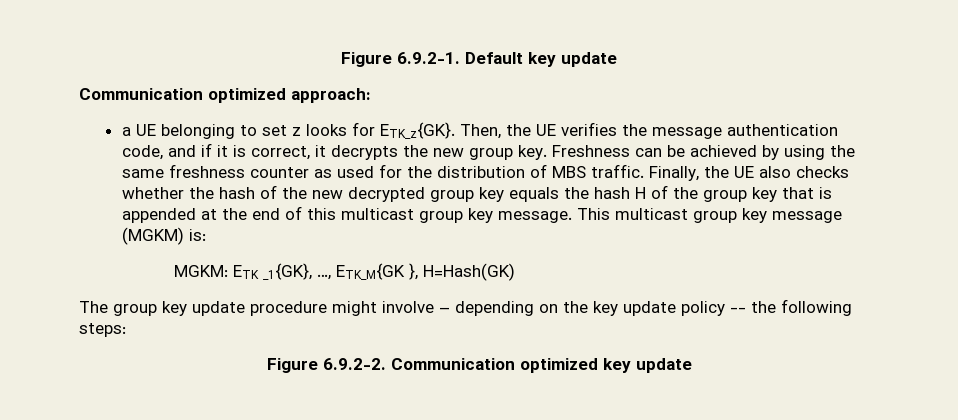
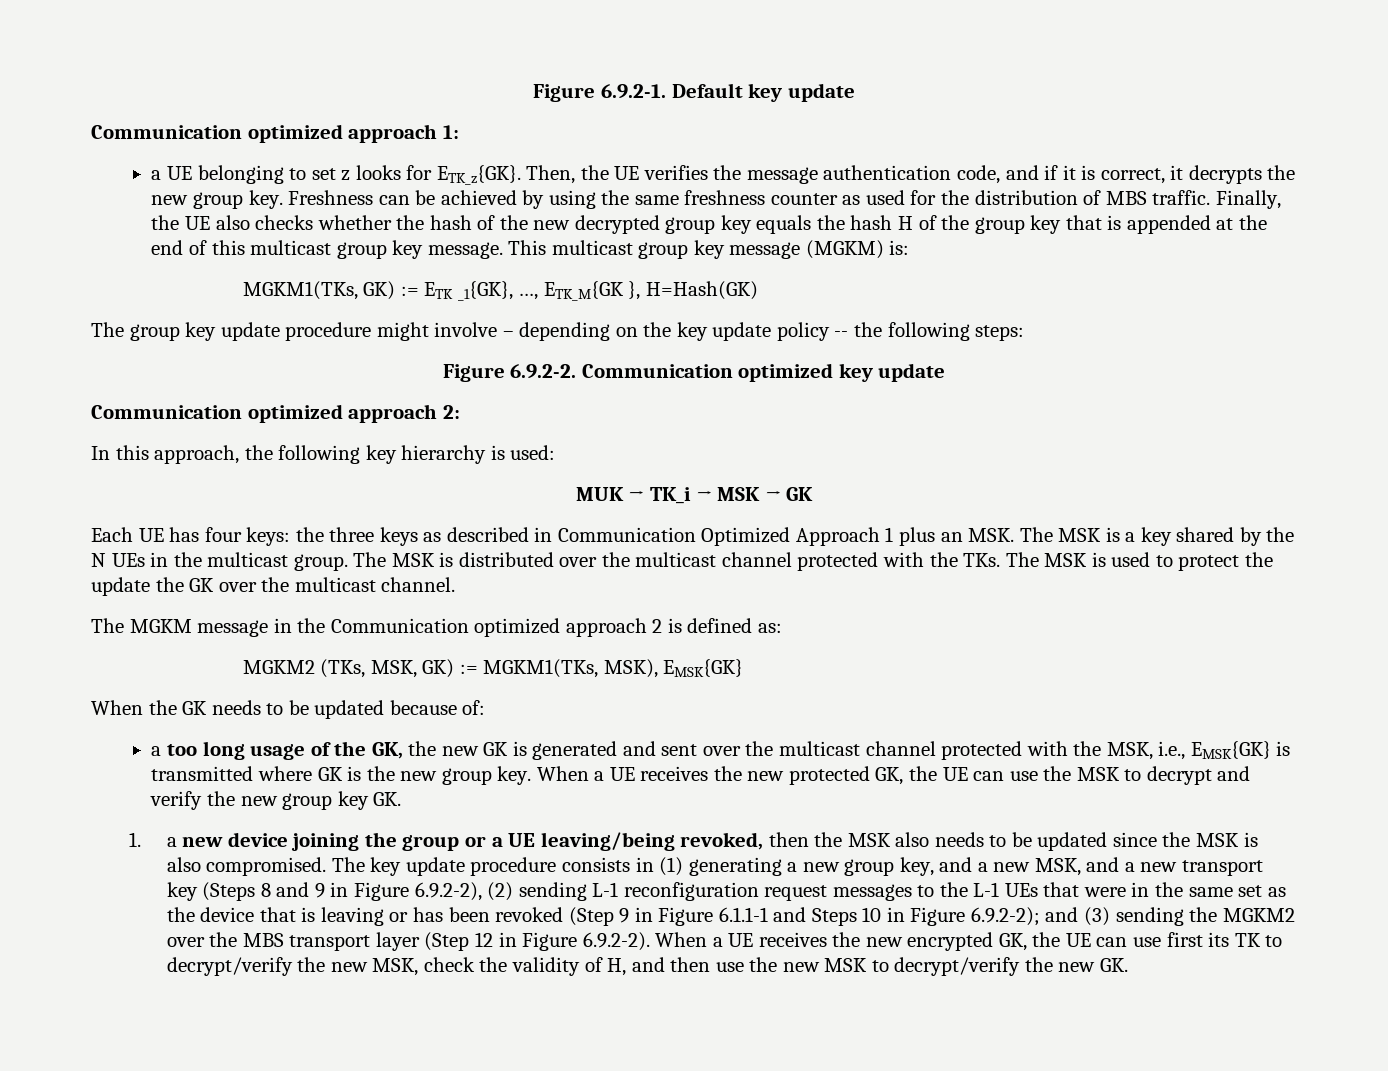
- Communication optimized approach:
+ Communication optimized approach 1:
- MGKM: ETK _1{GK}, …, ETK_M{GK }, H=Hash(GK)
+ MGKM1(TKs, GK) := ETK _1{GK}, …, ETK_M{GK }, H=Hash(GK)
+ Communication optimized approach 2:
+ In this approach, the following key hierarchy is used:
+ MUK → TK_i → MSK → GK
+ Each UE has four keys: the three keys as described in Communication Optimized Approach 1 plus an MSK. The MSK is a key shared by the N UEs in the multicast group. The MSK is distributed over the multicast channel protected with the TKs. The MSK is used to protect the update the GK over the multicast channel.
+ The MGKM message in the Communication optimized approach 2 is defined as:
+ MGKM2 (TKs, MSK, GK) := MGKM1(TKs, MSK), EMSK{GK}
+ When the GK needs to be updated because of:
+ a too long usage of the GK, the new GK is generated and sent over the multicast channel protected with the MSK, i.e., EMSK{GK} is transmitted where GK is the new group key. When a UE receives the new protected GK, the UE can use the MSK to decrypt and verify the new group key GK.
+ 1. a new device joining the group or a UE leaving/being revoked, then the MSK also needs to be updated since the MSK is also compromised. The key update procedure consists in (1) generating a new group key, and a new MSK, and a new transport key (Steps 8 and 9 in Figure 6.9.2-2), (2) sending L-1 reconfiguration request messages to the L-1 UEs that were in the same set as the device that is leaving or has been revoked (Step 9 in Figure 6.1.1-1 and Steps 10 in Figure 6.9.2-2); and (3) sending the MGKM2 over the MBS transport layer (Step 12 in Figure 6.9.2-2). When a UE receives the new encrypted GK, the UE can use first its TK to decrypt/verify the new MSK, check the validity of H, and then use the new MSK to decrypt/verify the new GK.

